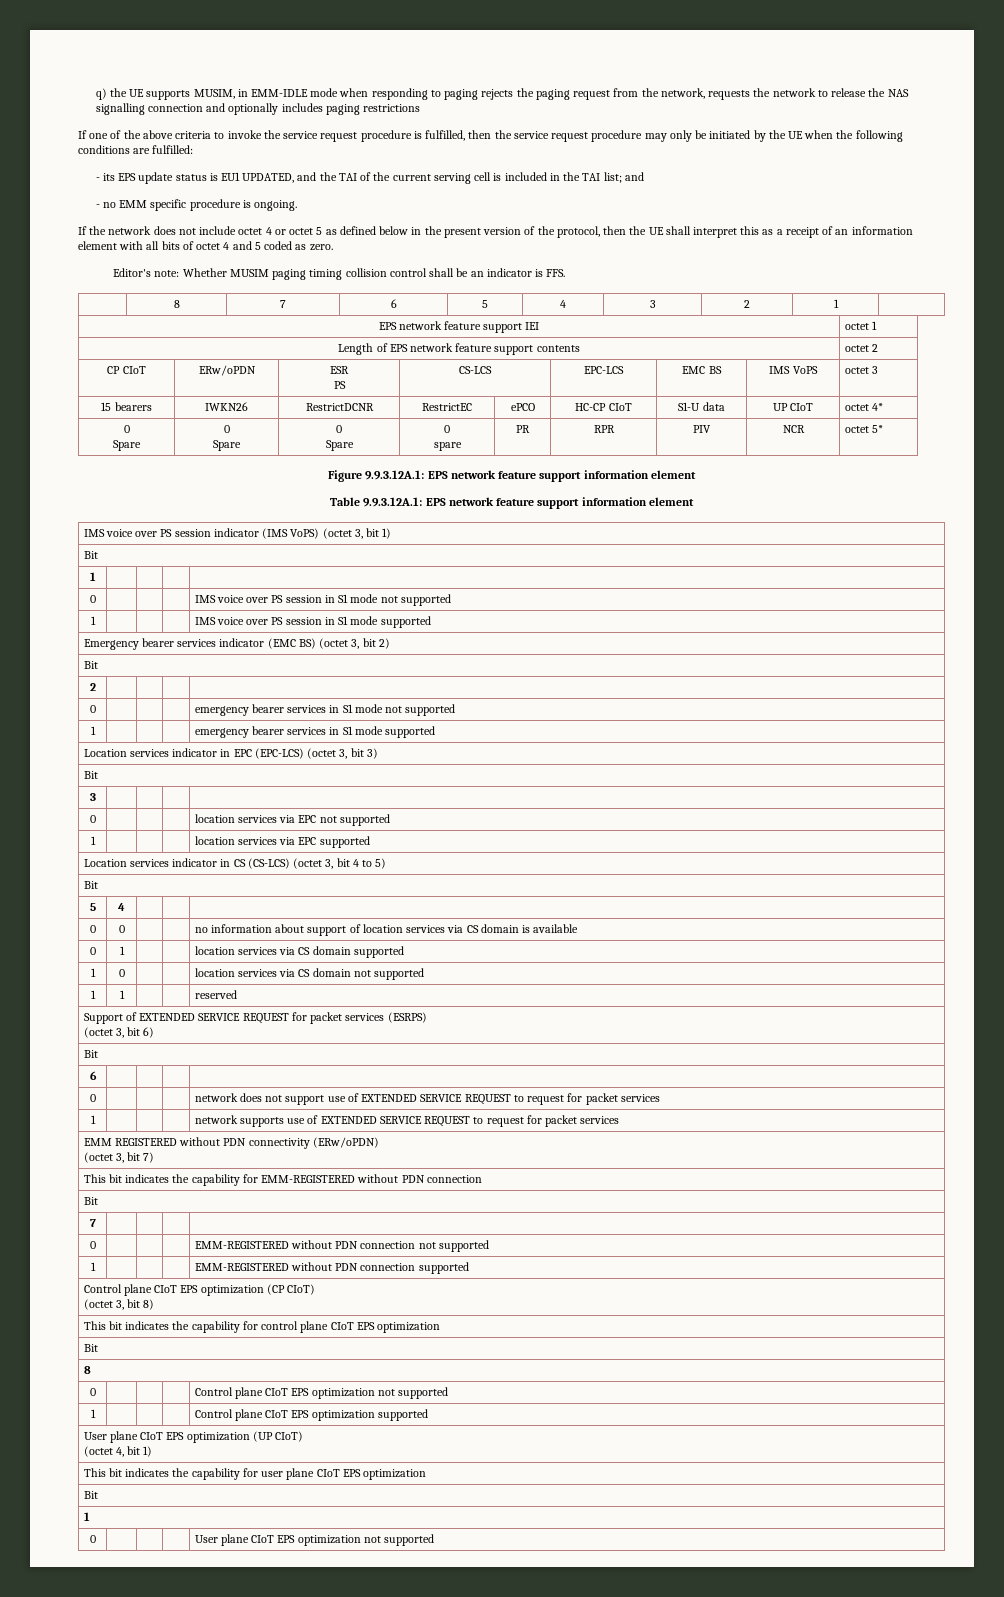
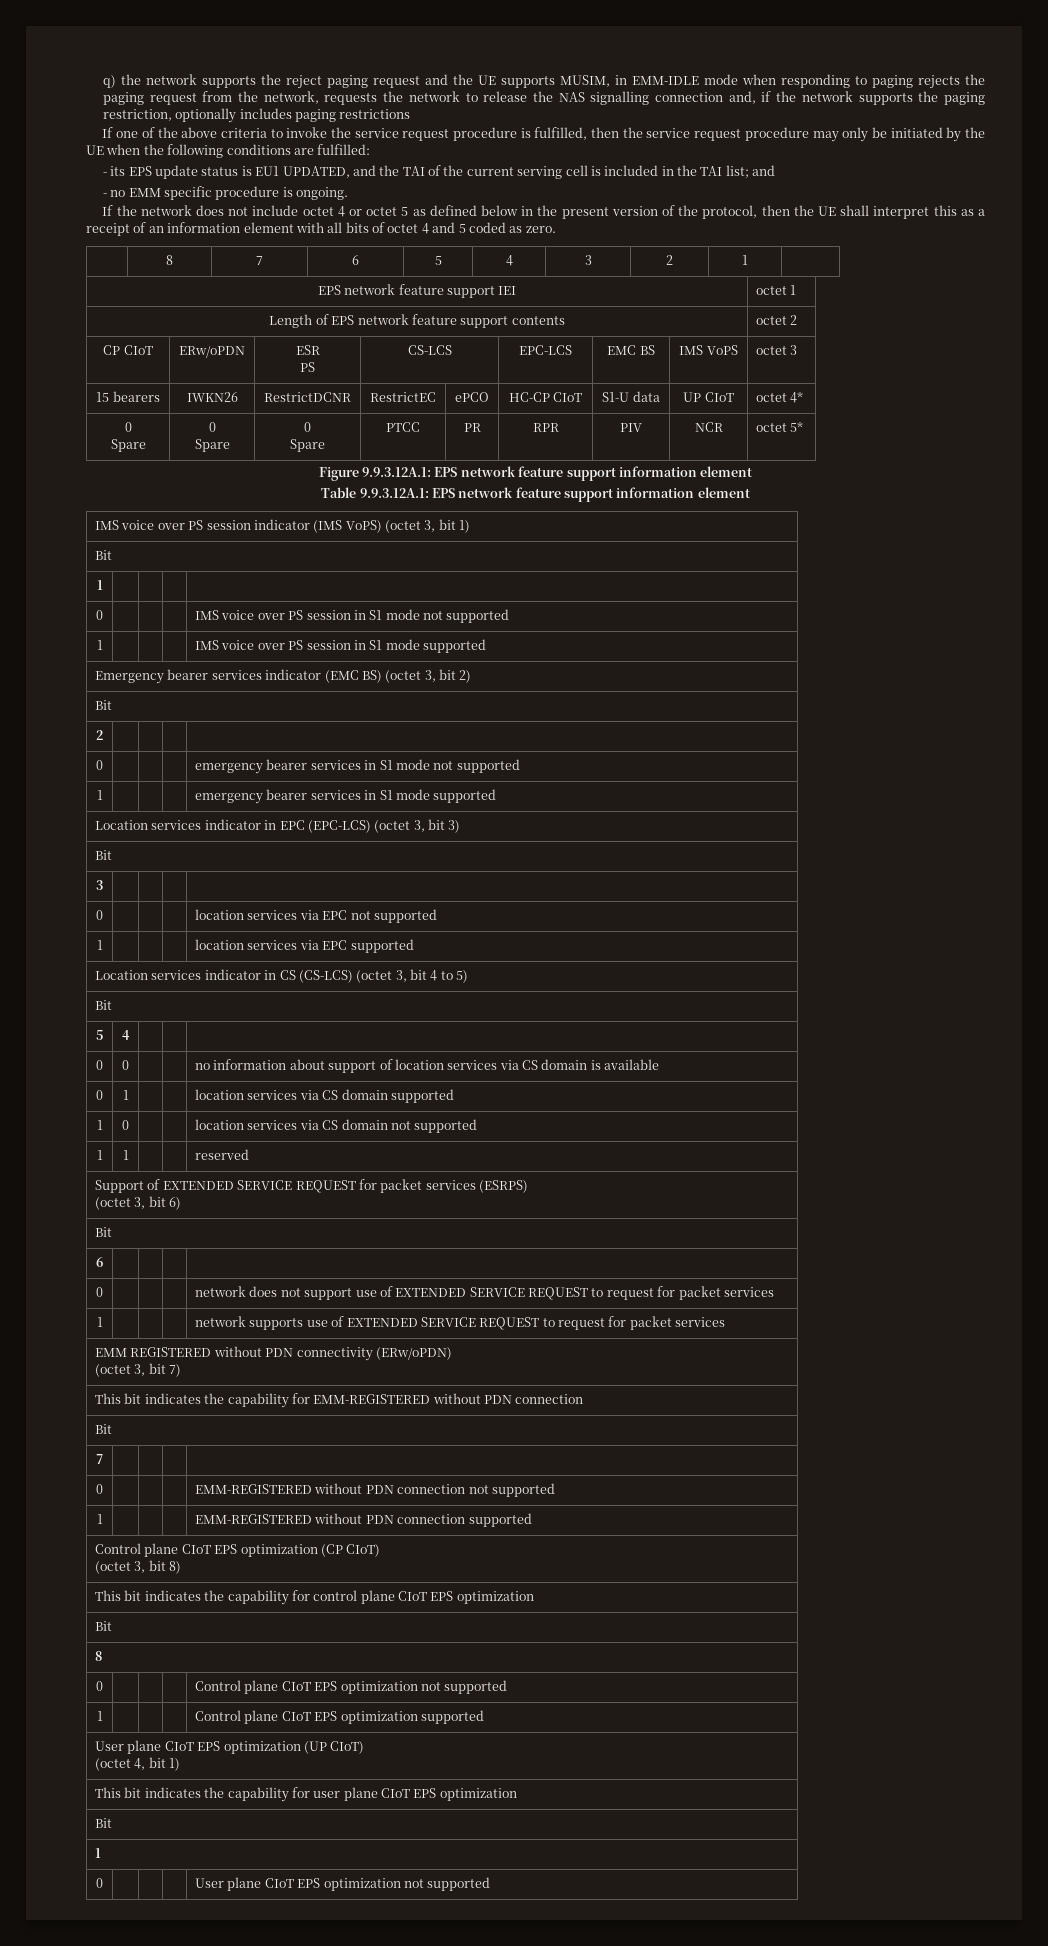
- q) the UE supports MUSIM, in EMM-IDLE mode when responding to paging rejects the paging request from the network, requests the network to release the NAS signalling connection and optionally includes paging restrictions
+ q) the network supports the reject paging request and the UE supports MUSIM, in EMM-IDLE mode when responding to paging rejects the paging request from the network, requests the network to release the NAS signalling connection and, if the network supports the paging restriction, optionally includes paging restrictions
- Editor's note: Whether MUSIM paging timing collision control shall be an indicator is FFS.
  15 bearers | IWKN26 | RestrictDCNR | RestrictEC | ePCO | HC-CP CIoT | S1-U data | UP CIoT | octet 4*
  0
  Spare | 0
  Spare | 0
- Spare | 0
- spare | PR | RPR | PIV | NCR | octet 5*
+ Spare | PTCC | PR | RPR | PIV | NCR | octet 5*

